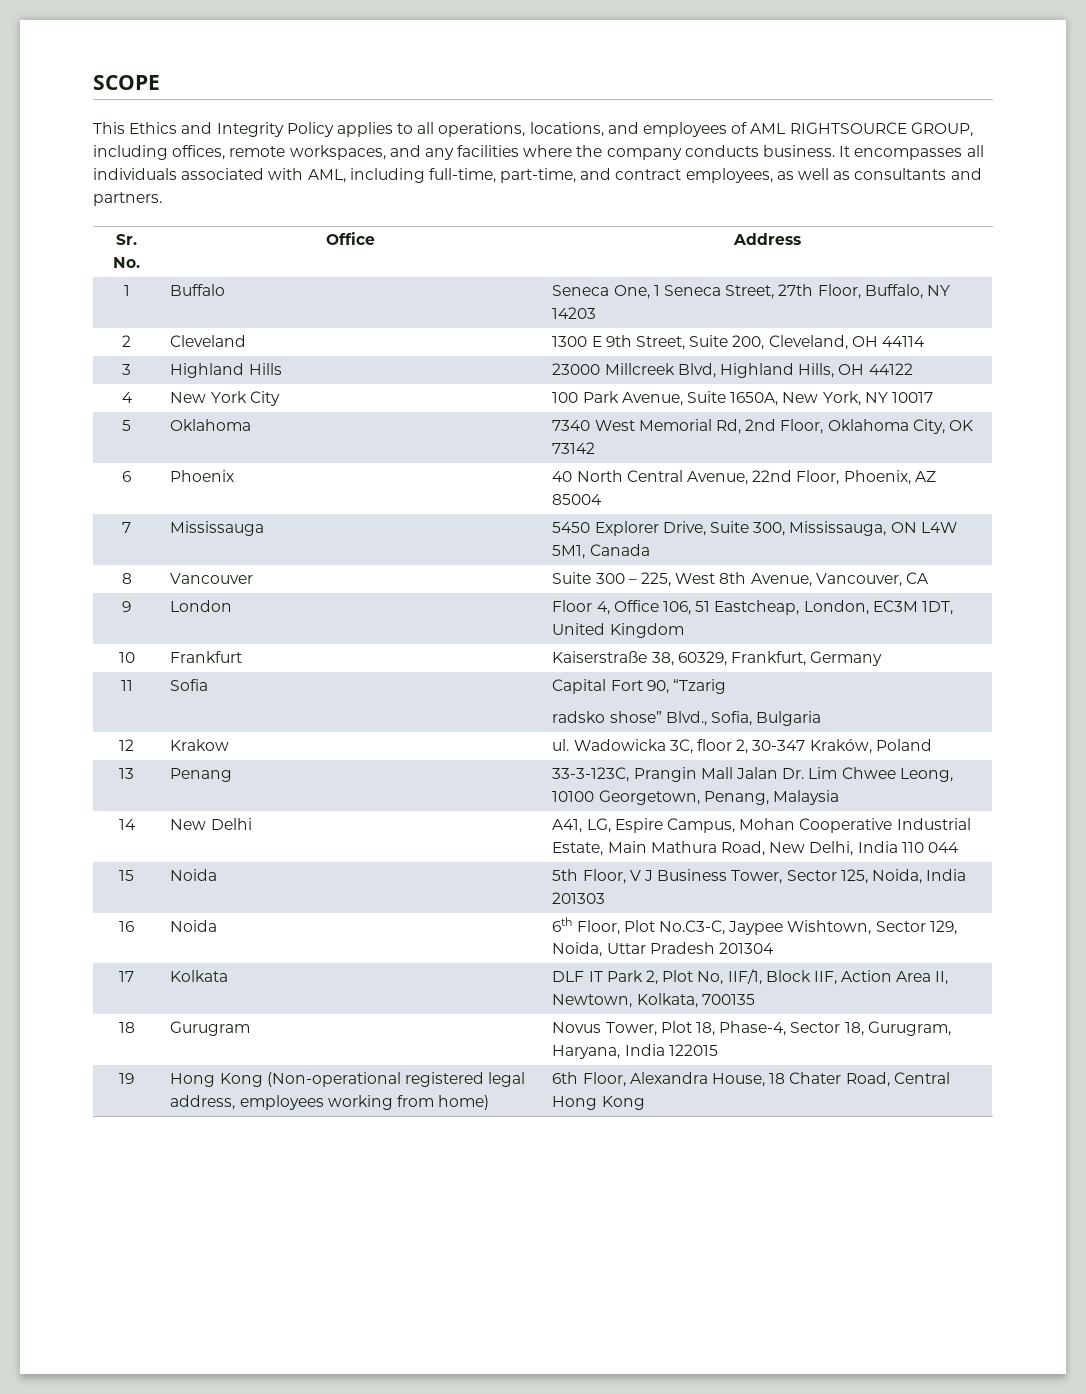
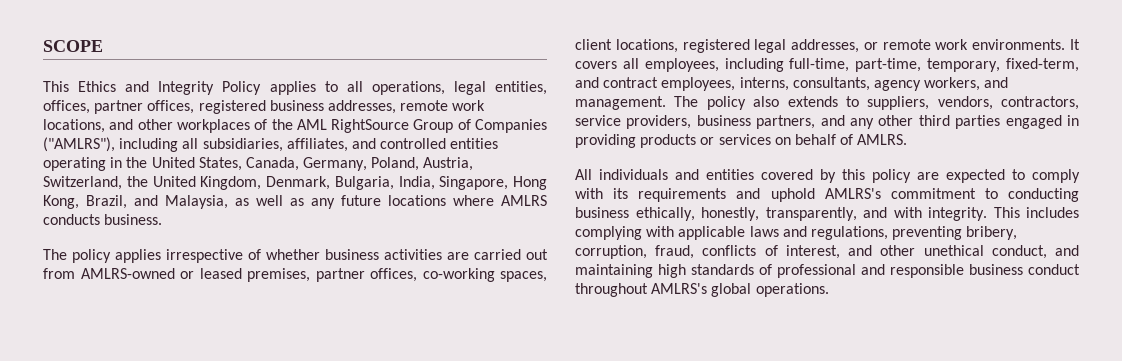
- This Ethics and Integrity Policy applies to all operations, locations, and employees of AML RIGHTSOURCE GROUP, including offices, remote workspaces, and any facilities where the company conducts business. It encompasses all individuals associated with AML, including full-time, part-time, and contract employees, as well as consultants and partners.
- Sr. No. | Office | Address
- 1 | Buffalo | Seneca One, 1 Seneca Street, 27th Floor, Buffalo, NY 14203
- 2 | Cleveland | 1300 E 9th Street, Suite 200, Cleveland, OH 44114
- 3 | Highland Hills | 23000 Millcreek Blvd, Highland Hills, OH 44122
- 4 | New York City | 100 Park Avenue, Suite 1650A, New York, NY 10017
- 5 | Oklahoma | 7340 West Memorial Rd, 2nd Floor, Oklahoma City, OK 73142
- 6 | Phoenix | 40 North Central Avenue, 22nd Floor, Phoenix, AZ 85004
- 7 | Mississauga | 5450 Explorer Drive, Suite 300, Mississauga, ON L4W 5M1, Canada
- 8 | Vancouver | Suite 300 – 225, West 8th Avenue, Vancouver, CA
- 9 | London | Floor 4, Office 106, 51 Eastcheap, London, EC3M 1DT, United Kingdom
- 10 | Frankfurt | Kaiserstraße 38, 60329, Frankfurt, Germany
- 11 | Sofia | Capital Fort 90, “Tzarig
- radsko shose” Blvd., Sofia, Bulgaria
- 12 | Krakow | ul. Wadowicka 3C, floor 2, 30-347 Kraków, Poland
- 13 | Penang | 33-3-123C, Prangin Mall Jalan Dr. Lim Chwee Leong, 10100 Georgetown, Penang, Malaysia
- 14 | New Delhi | A41, LG, Espire Campus, Mohan Cooperative Industrial Estate, Main Mathura Road, New Delhi, India 110 044
- 15 | Noida | 5th Floor, V J Business Tower, Sector 125, Noida, India 201303
- 16 | Noida | 6th Floor, Plot No.C3-C, Jaypee Wishtown, Sector 129, Noida, Uttar Pradesh 201304
- 17 | Kolkata | DLF IT Park 2, Plot No, IIF/1, Block IIF, Action Area II, Newtown, Kolkata, 700135
- 18 | Gurugram | Novus Tower, Plot 18, Phase-4, Sector 18, Gurugram, Haryana, India 122015
- 19 | Hong Kong (Non-operational registered legal address, employees working from home) | 6th Floor, Alexandra House, 18 Chater Road, Central Hong Kong
+ This Ethics and Integrity Policy applies to all operations, legal entities, offices, partner offices, registered business addresses, remote work locations, and other workplaces of the AML RightSource Group of Companies ("AMLRS"), including all subsidiaries, affiliates, and controlled entities operating in the United States, Canada, Germany, Poland, Austria, Switzerland, the United Kingdom, Denmark, Bulgaria, India, Singapore, Hong Kong, Brazil, and Malaysia, as well as any future locations where AMLRS conducts business.
+ The policy applies irrespective of whether business activities are carried out from AMLRS-owned or leased premises, partner offices, co-working spaces, client locations, registered legal addresses, or remote work environments. It covers all employees, including full-time, part-time, temporary, fixed-term, and contract employees, interns, consultants, agency workers, and management. The policy also extends to suppliers, vendors, contractors, service providers, business partners, and any other third parties engaged in providing products or services on behalf of AMLRS.
+ All individuals and entities covered by this policy are expected to comply with its requirements and uphold AMLRS's commitment to conducting business ethically, honestly, transparently, and with integrity. This includes complying with applicable laws and regulations, preventing bribery, corruption, fraud, conflicts of interest, and other unethical conduct, and maintaining high standards of professional and responsible business conduct throughout AMLRS's global operations.

